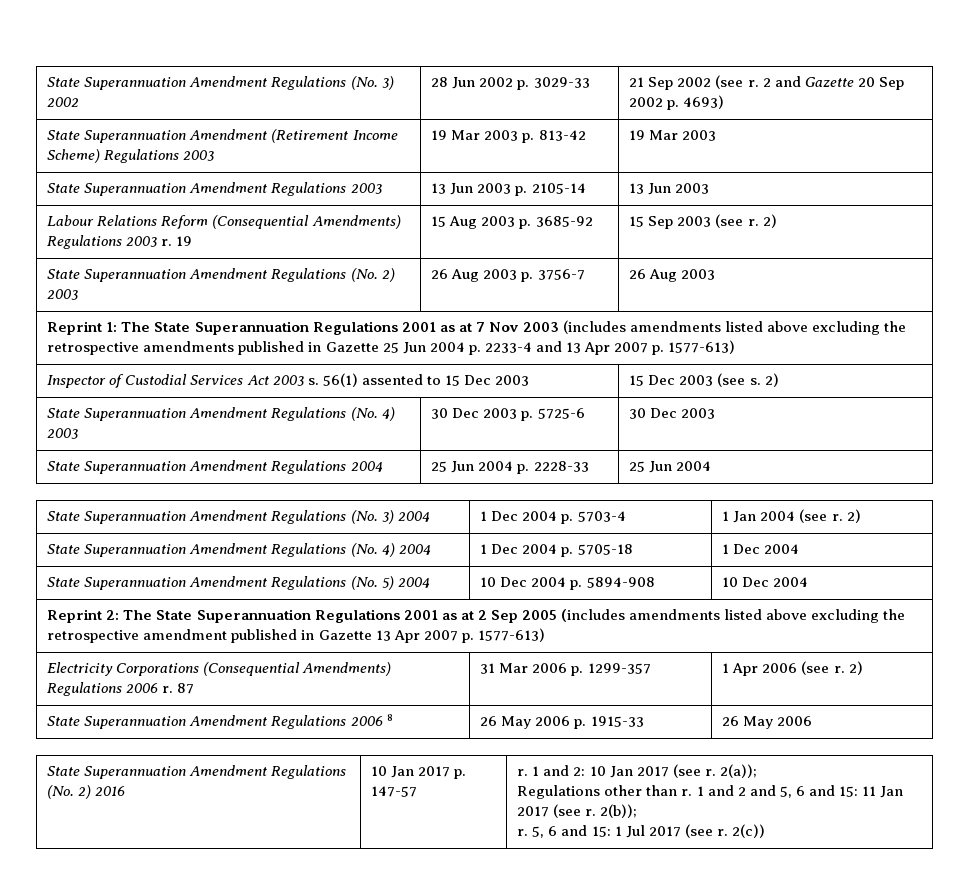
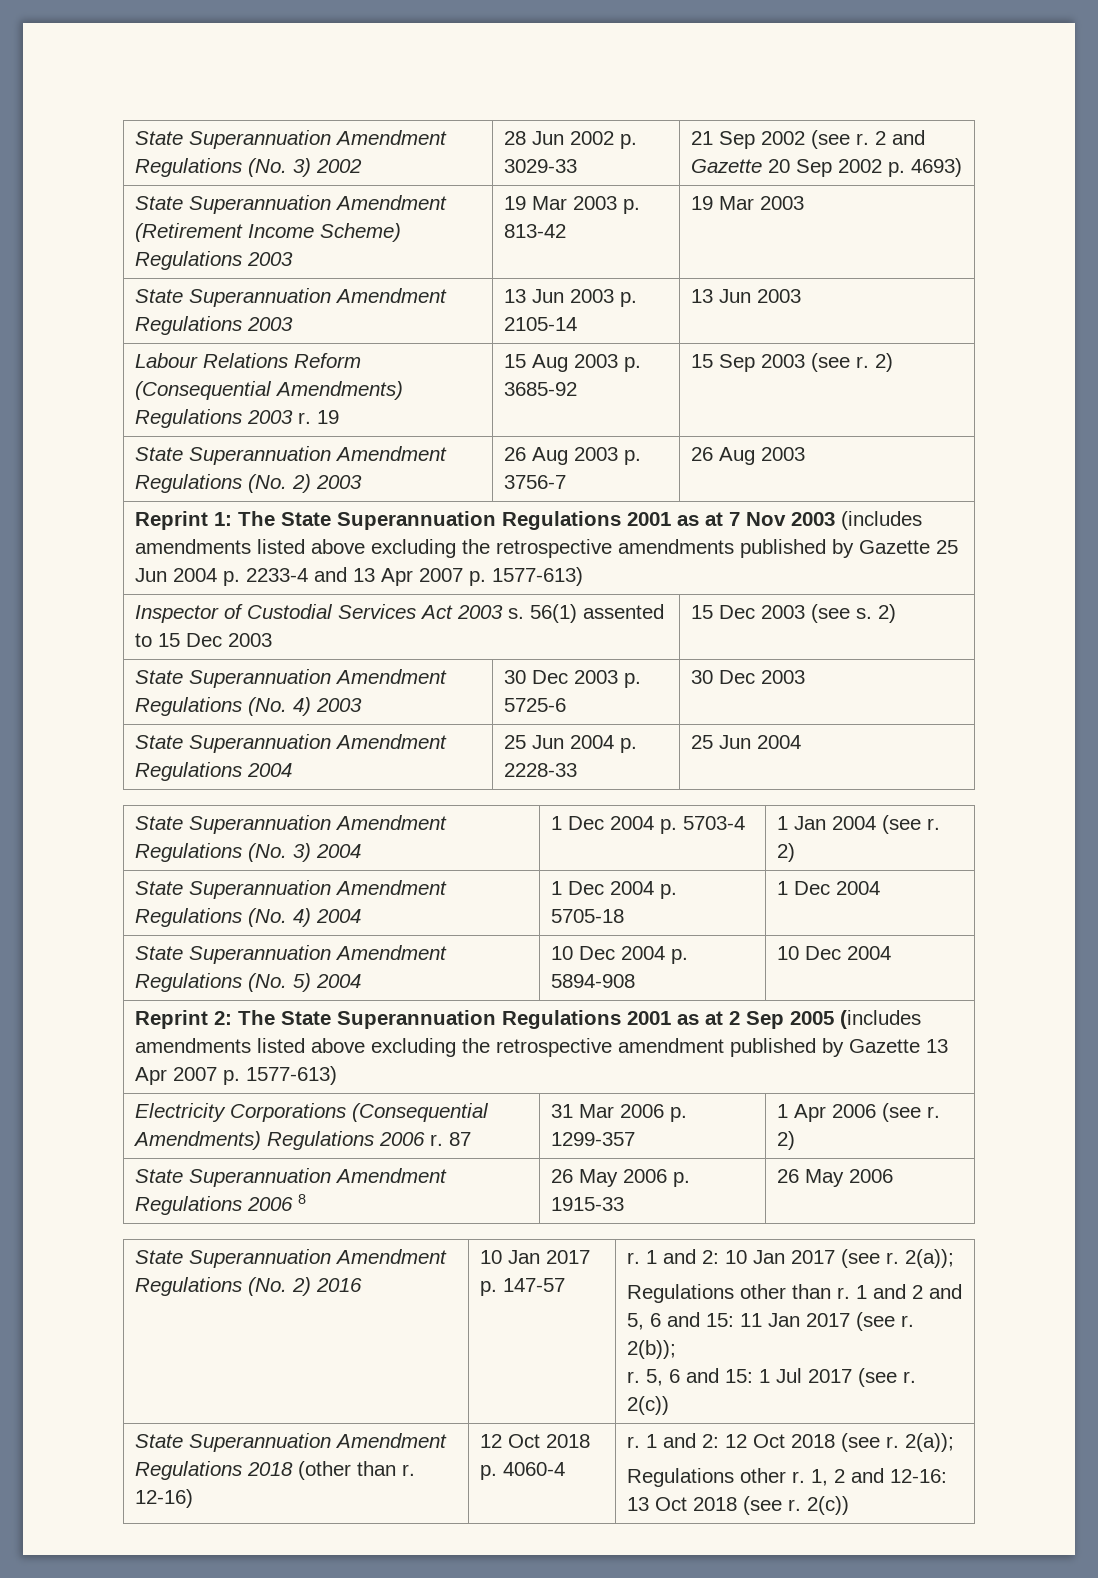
- Reprint 1: The State Superannuation Regulations 2001 as at 7 Nov 2003 (includes amendments listed above excluding the retrospective amendments published in Gazette 25 Jun 2004 p. 2233-4 and 13 Apr 2007 p. 1577-613)
+ Reprint 1: The State Superannuation Regulations 2001 as at 7 Nov 2003 (includes amendments listed above excluding the retrospective amendments published by Gazette 25 Jun 2004 p. 2233-4 and 13 Apr 2007 p. 1577-613)
- Reprint 2: The State Superannuation Regulations 2001 as at 2 Sep 2005 (includes amendments listed above excluding the retrospective amendment published in Gazette 13 Apr 2007 p. 1577-613)
+ Reprint 2: The State Superannuation Regulations 2001 as at 2 Sep 2005 (includes amendments listed above excluding the retrospective amendment published by Gazette 13 Apr 2007 p. 1577-613)
+ State Superannuation Amendment Regulations 2018 (other than r. 12-16) | 12 Oct 2018 p. 4060-4 | r. 1 and 2: 12 Oct 2018 (see r. 2(a));
+ Regulations other r. 1, 2 and 12-16: 13 Oct 2018 (see r. 2(c))

